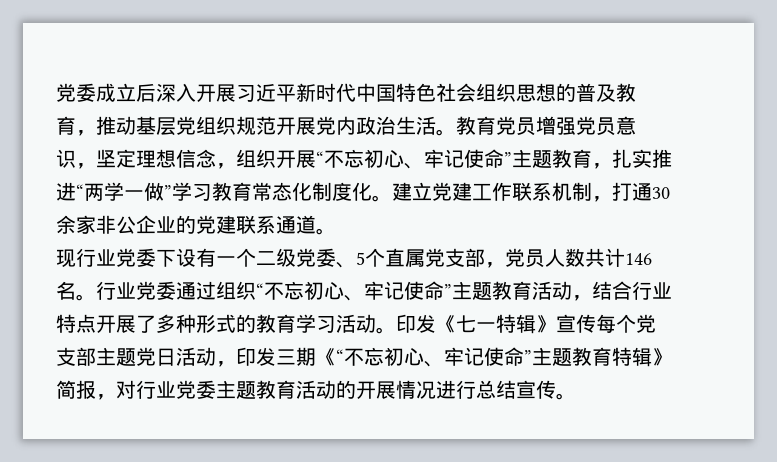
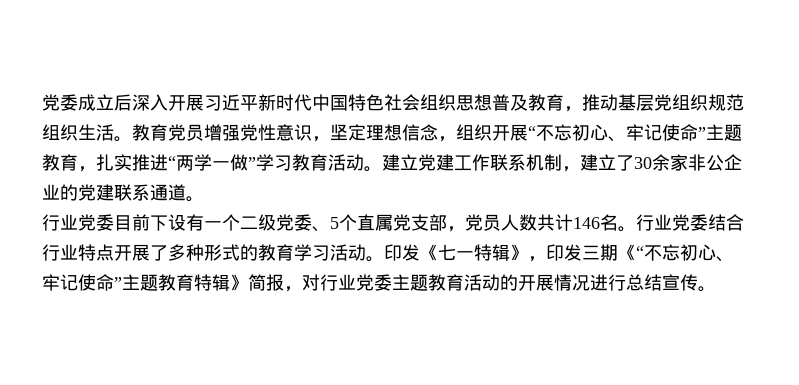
- 党委成立后深入开展习近平新时代中国特色社会组织思想的普及教育，推动基层党组织规范开展党内政治生活。
+ 党委成立后深入开展习近平新时代中国特色社会组织思想普及教育，推动基层党组织规范组织生活。
- 教育党员增强党员意识，坚定理想信念，组织开展“不忘初心、牢记使命”主题教育，扎实推进“两学一做”学习教育常态化制度化。
+ 教育党员增强党性意识，坚定理想信念，组织开展“不忘初心、牢记使命”主题教育，扎实推进“两学一做”学习教育活动。
- 建立党建工作联系机制，打通30余家非公企业的党建联系通道。
+ 建立党建工作联系机制，建立了30余家非公企业的党建联系通道。
- 现行业党委下设有一个二级党委、5个直属党支部，党员人数共计146名。
+ 行业党委目前下设有一个二级党委、5个直属党支部，党员人数共计146名。
- 行业党委通过组织“不忘初心、牢记使命”主题教育活动，结合行业特点开展了多种形式的教育学习活动。
+ 行业党委结合行业特点开展了多种形式的教育学习活动。
- 印发《七一特辑》宣传每个党支部主题党日活动，印发三期《“不忘初心、牢记使命”主题教育特辑》简报，对行业党委主题教育活动的开展情况进行总结宣传。
+ 印发《七一特辑》，印发三期《“不忘初心、牢记使命”主题教育特辑》简报，对行业党委主题教育活动的开展情况进行总结宣传。

